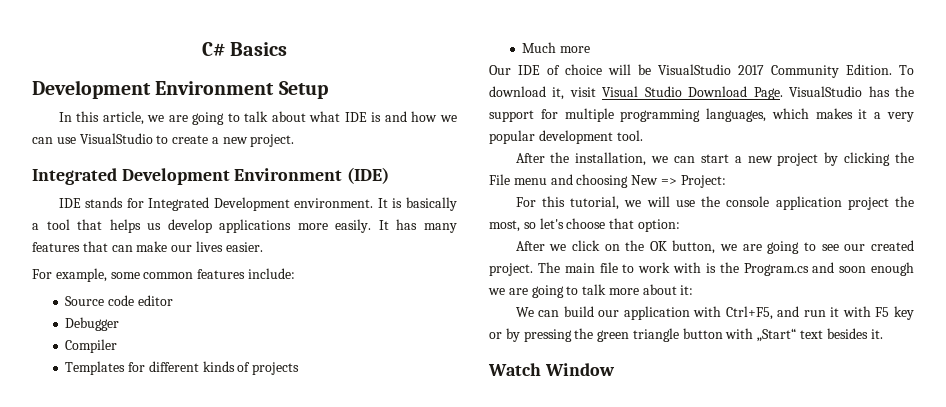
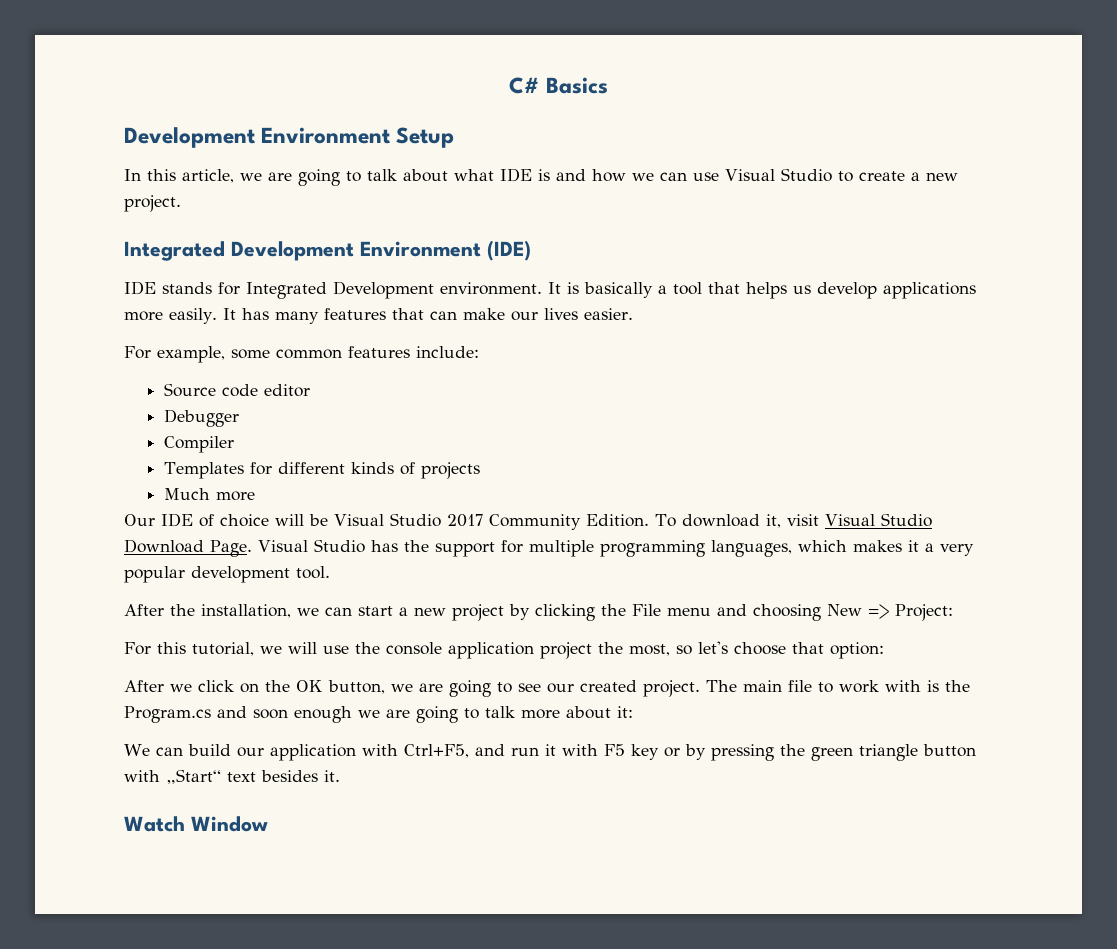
- In this article, we are going to talk about what IDE is and how we can use VisualStudio to create a new project.
+ In this article, we are going to talk about what IDE is and how we can use Visual Studio to create a new project.
- Our IDE of choice will be VisualStudio 2017 Community Edition.
+ Our IDE of choice will be Visual Studio 2017 Community Edition.
- VisualStudio has the support for multiple programming languages, which makes it a very popular development tool.
+ Visual Studio has the support for multiple programming languages, which makes it a very popular development tool.

